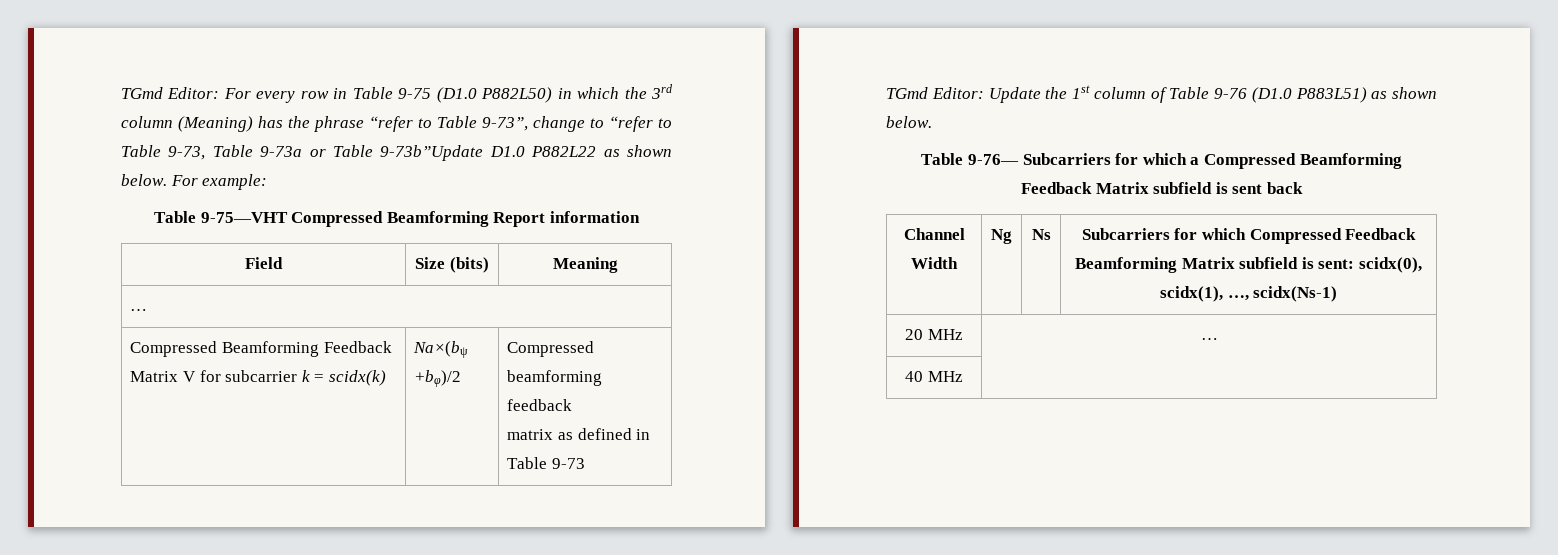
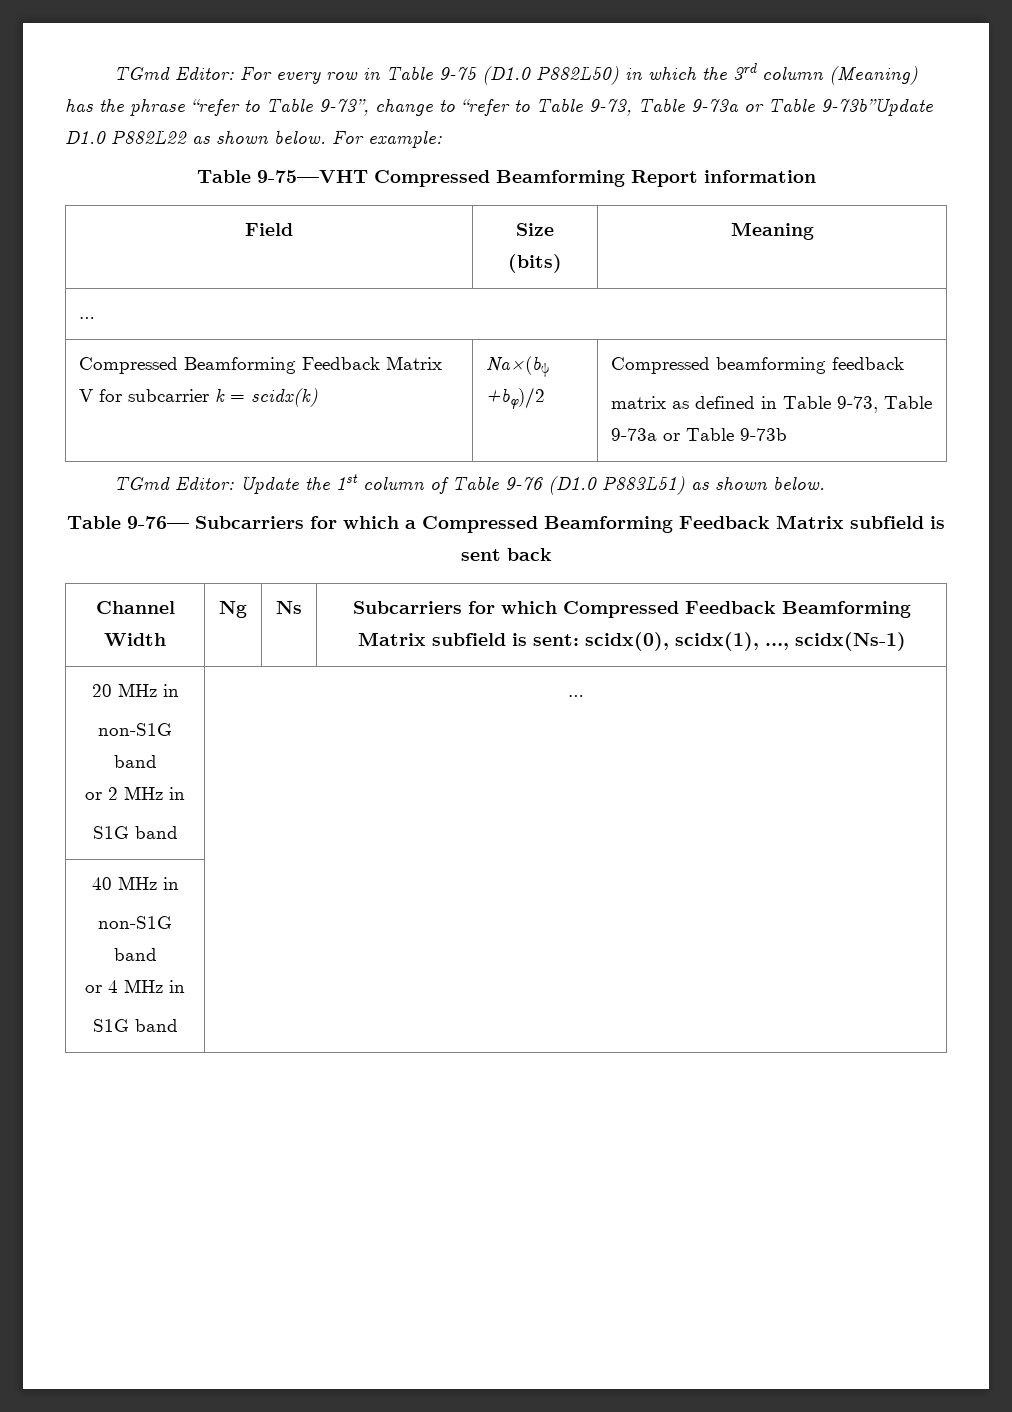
  Compressed Beamforming Feedback Matrix V for subcarrier k = scidx(k) | Na×(bψ +bφ)/2 | Compressed beamforming feedback
- matrix as defined in Table 9-73
+ matrix as defined in Table 9-73, Table 9-73a or Table 9-73b
- 20 MHz | …
- 40 MHz |
+ 20 MHz in
+ non-S1G band
+ or 2 MHz in
+ S1G band | …
+ 40 MHz in
+ non-S1G band
+ or 4 MHz in
+ S1G band |

